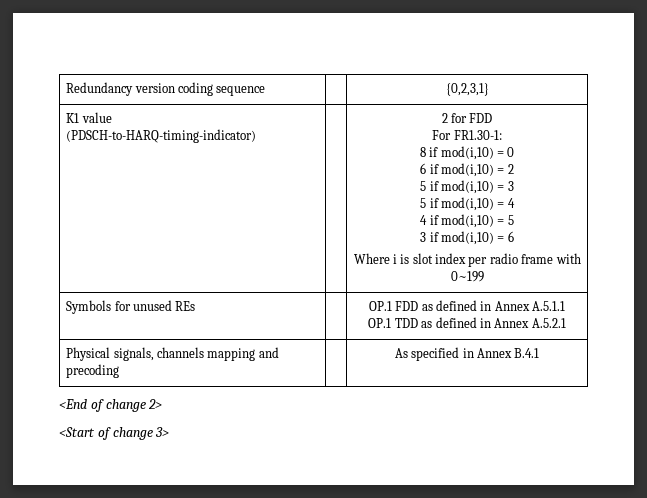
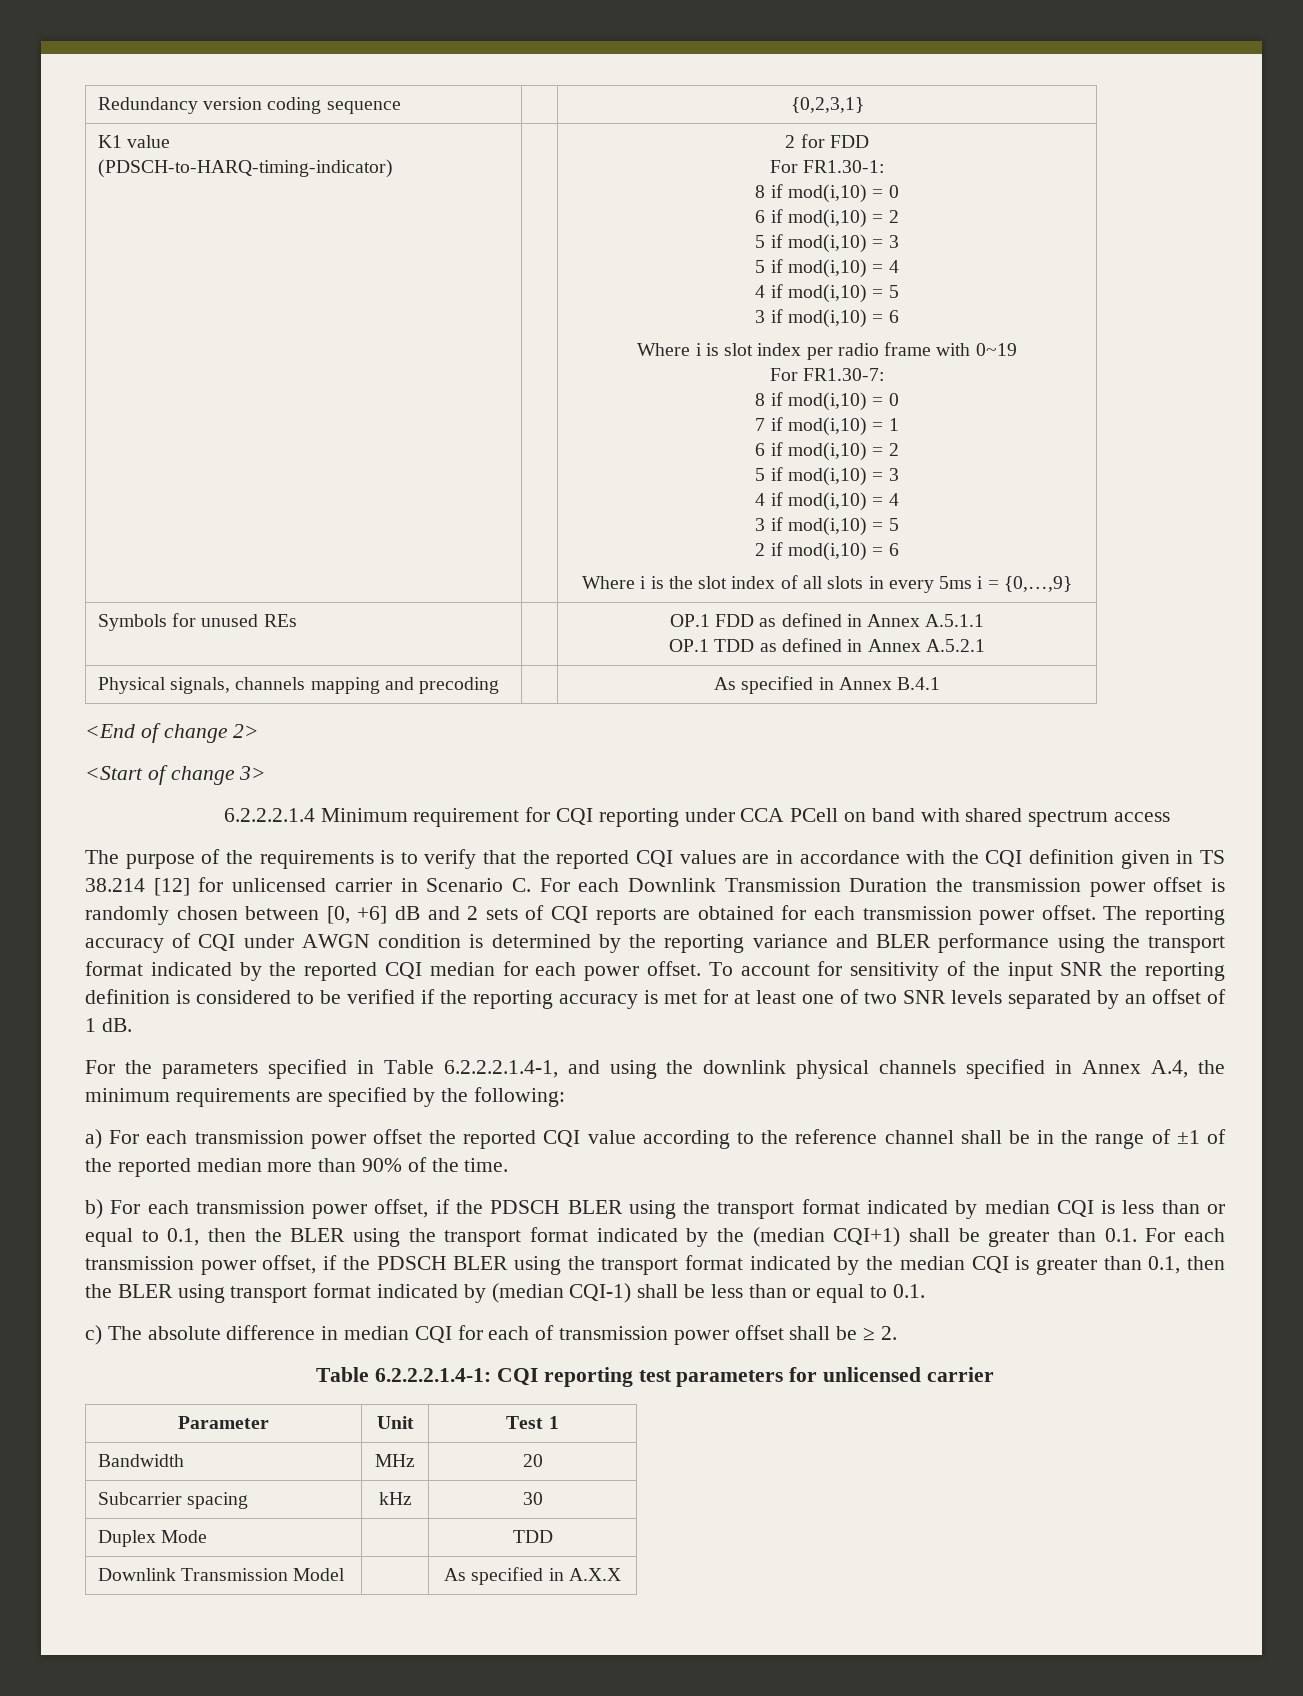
- Where i is slot index per radio frame with 0~199
+ Where i is slot index per radio frame with 0~19
+ For FR1.30-7:
+ 8 if mod(i,10) = 0
+ 7 if mod(i,10) = 1
+ 6 if mod(i,10) = 2
+ 5 if mod(i,10) = 3
+ 4 if mod(i,10) = 4
+ 3 if mod(i,10) = 5
+ 2 if mod(i,10) = 6
+ Where i is the slot index of all slots in every 5ms i = {0,…,9}
+ 6.2.2.2.1.4 Minimum requirement for CQI reporting under CCA PCell on band with shared spectrum access
+ The purpose of the requirements is to verify that the reported CQI values are in accordance with the CQI definition given in TS 38.214 [12] for unlicensed carrier in Scenario C. For each Downlink Transmission Duration the transmission power offset is randomly chosen between [0, +6] dB and 2 sets of CQI reports are obtained for each transmission power offset. The reporting accuracy of CQI under AWGN condition is determined by the reporting variance and BLER performance using the transport format indicated by the reported CQI median for each power offset. To account for sensitivity of the input SNR the reporting definition is considered to be verified if the reporting accuracy is met for at least one of two SNR levels separated by an offset of 1 dB.
+ For the parameters specified in Table 6.2.2.2.1.4-1, and using the downlink physical channels specified in Annex A.4, the minimum requirements are specified by the following:
+ a) For each transmission power offset the reported CQI value according to the reference channel shall be in the range of ±1 of the reported median more than 90% of the time.
+ b) For each transmission power offset, if the PDSCH BLER using the transport format indicated by median CQI is less than or equal to 0.1, then the BLER using the transport format indicated by the (median CQI+1) shall be greater than 0.1. For each transmission power offset, if the PDSCH BLER using the transport format indicated by the median CQI is greater than 0.1, then the BLER using transport format indicated by (median CQI-1) shall be less than or equal to 0.1.
+ c) The absolute difference in median CQI for each of transmission power offset shall be ≥ 2.
+ Table 6.2.2.2.1.4-1: CQI reporting test parameters for unlicensed carrier
+ Parameter | Unit | Test 1
+ Bandwidth | MHz | 20
+ Subcarrier spacing | kHz | 30
+ Duplex Mode | | TDD
+ Downlink Transmission Model | | As specified in A.X.X

